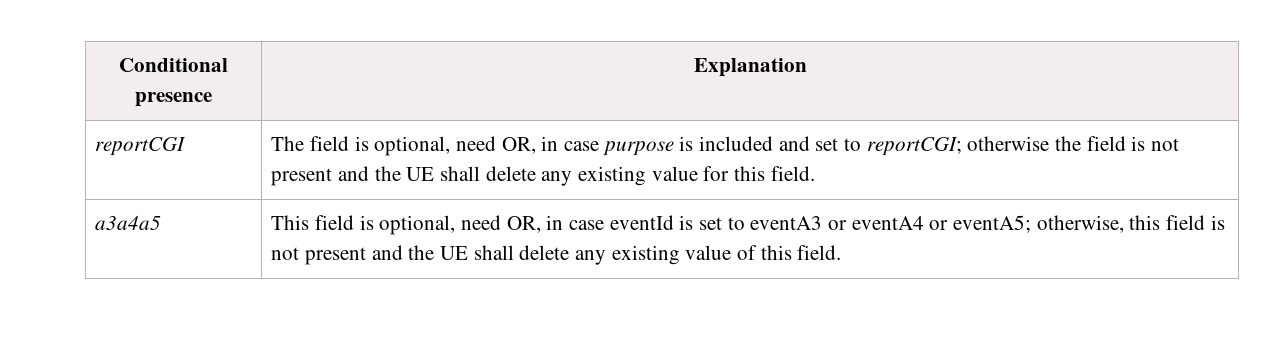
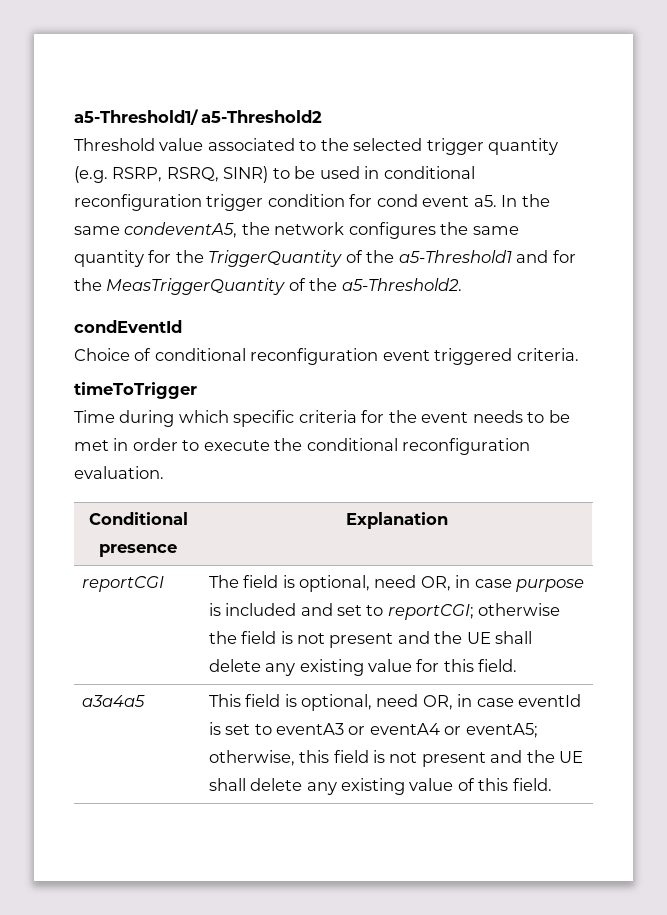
+ a5-Threshold1/ a5-Threshold2
+ Threshold value associated to the selected trigger quantity (e.g. RSRP, RSRQ, SINR) to be used in conditional reconfiguration trigger condition for cond event a5. In the same condeventA5, the network configures the same quantity for the TriggerQuantity of the a5-Threshold1 and for the MeasTriggerQuantity of the a5-Threshold2.
+ condEventId
+ Choice of conditional reconfiguration event triggered criteria.
+ timeToTrigger
+ Time during which specific criteria for the event needs to be met in order to execute the conditional reconfiguration evaluation.

